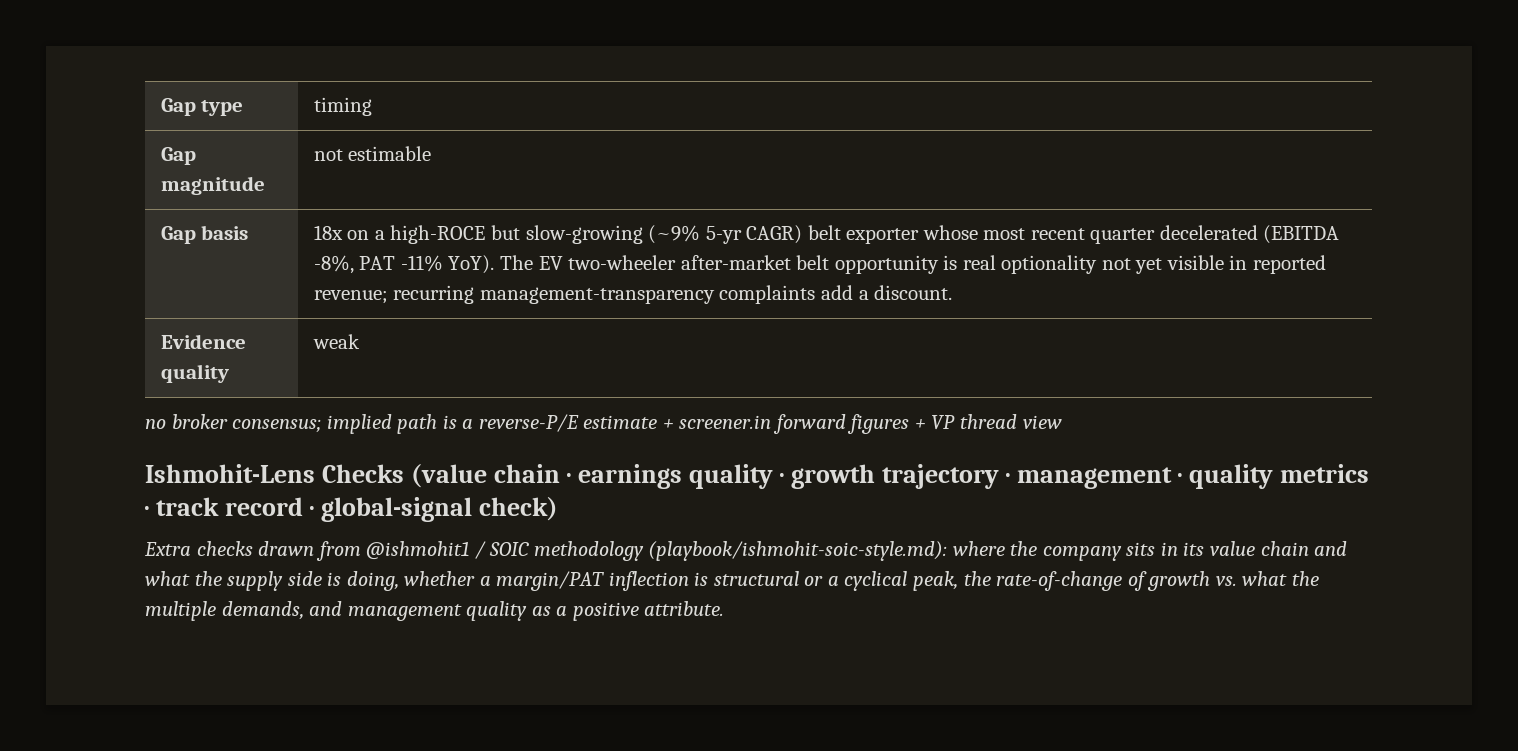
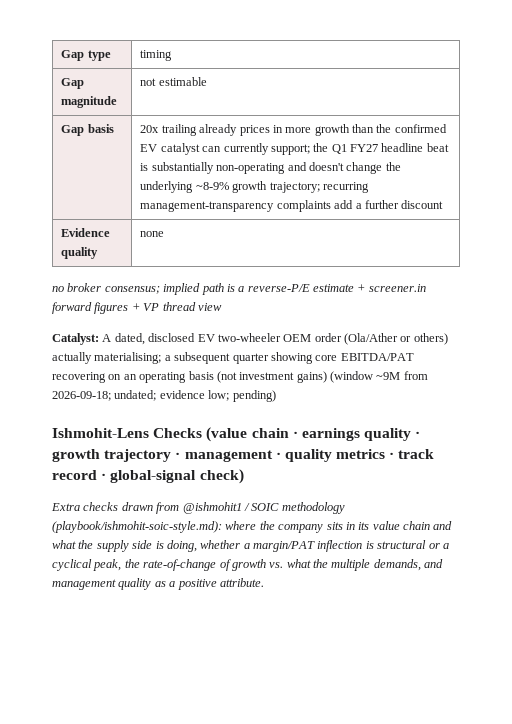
- 18x on a high-ROCE but slow-growing (~9% 5-yr CAGR) belt exporter whose most recent quarter decelerated (EBITDA -8%, PAT -11% YoY). The EV two-wheeler after-market belt opportunity is real optionality not yet visible in reported revenue; recurring management-transparency complaints add a discount.
+ 20x trailing already prices in more growth than the confirmed EV catalyst can currently support; the Q1 FY27 headline beat is substantially non-operating and doesn't change the underlying ~8-9% growth trajectory; recurring management-transparency complaints add a further discount
- Evidence quality | weak
+ Evidence quality | none
+ Catalyst: A dated, disclosed EV two-wheeler OEM order (Ola/Ather or others) actually materialising; a subsequent quarter showing core EBITDA/PAT recovering on an operating basis (not investment gains) (window ~9M from 2026-09-18; undated; evidence low; pending)

